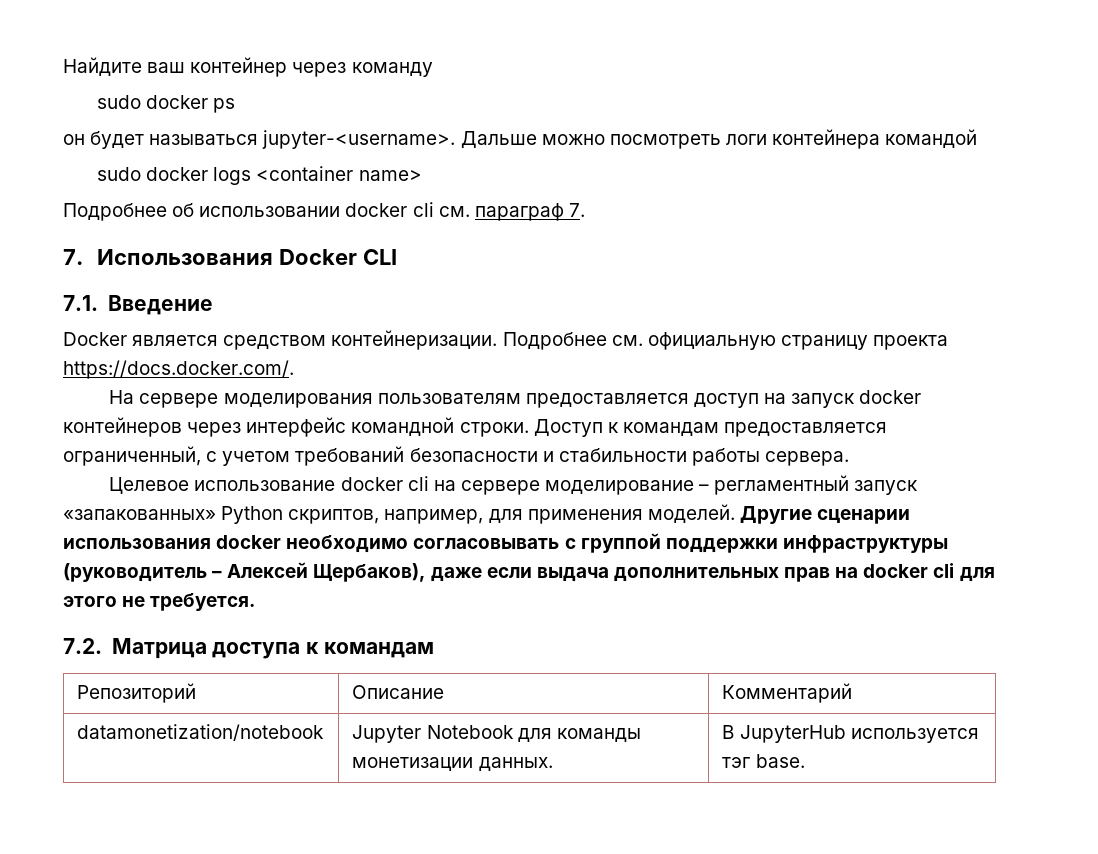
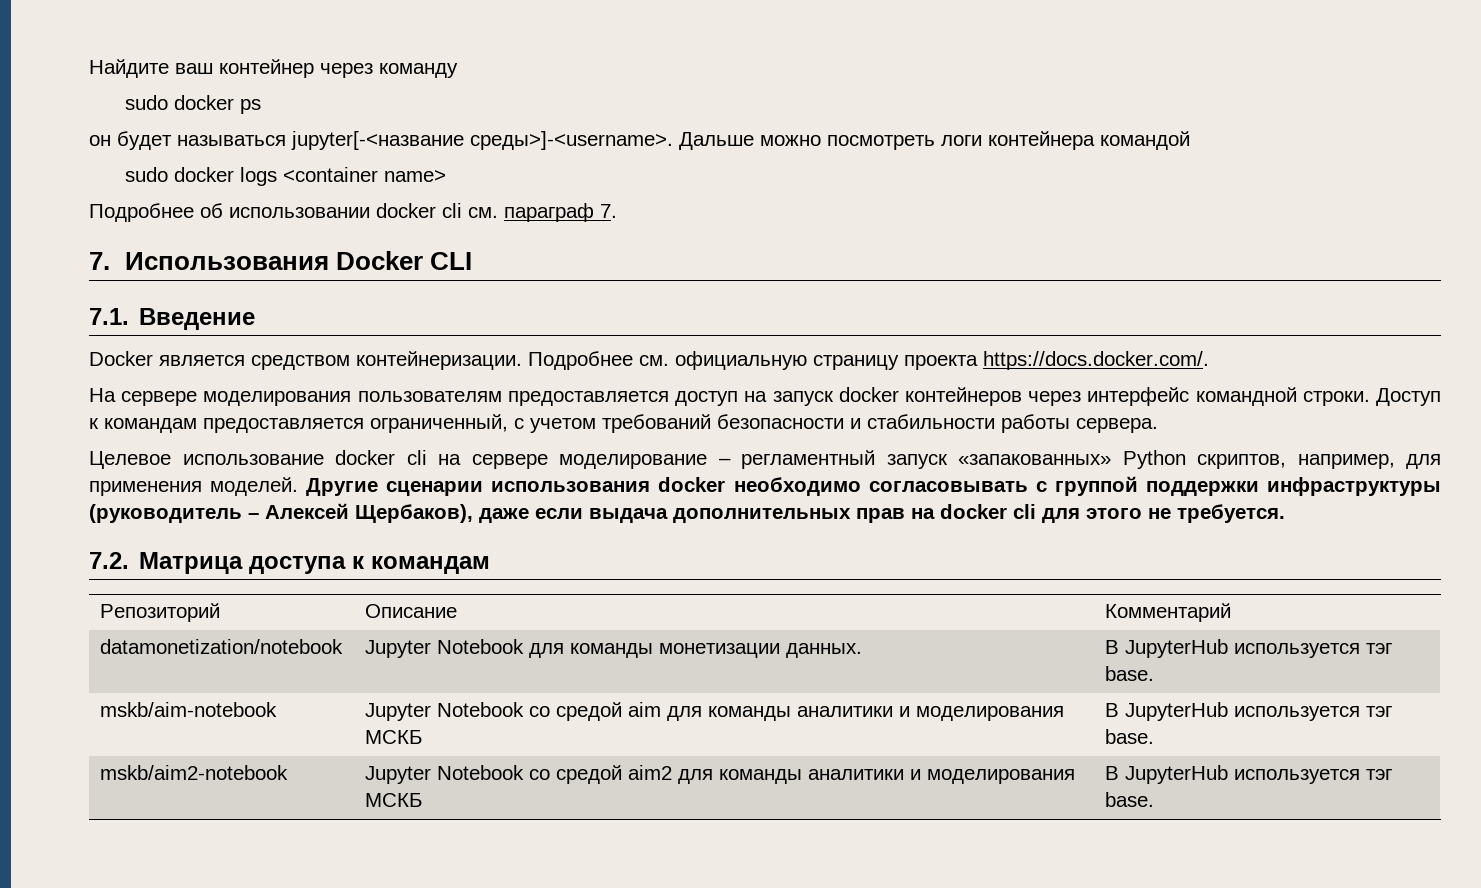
- он будет называться jupyter-<username>.
+ он будет называться jupyter[-<название среды>]-<username>.
+ mskb/aim-notebook | Jupyter Notebook со средой aim для команды аналитики и моделирования МСКБ | В JupyterHub используется тэг base.
+ mskb/aim2-notebook | Jupyter Notebook со средой aim2 для команды аналитики и моделирования МСКБ | В JupyterHub используется тэг base.

